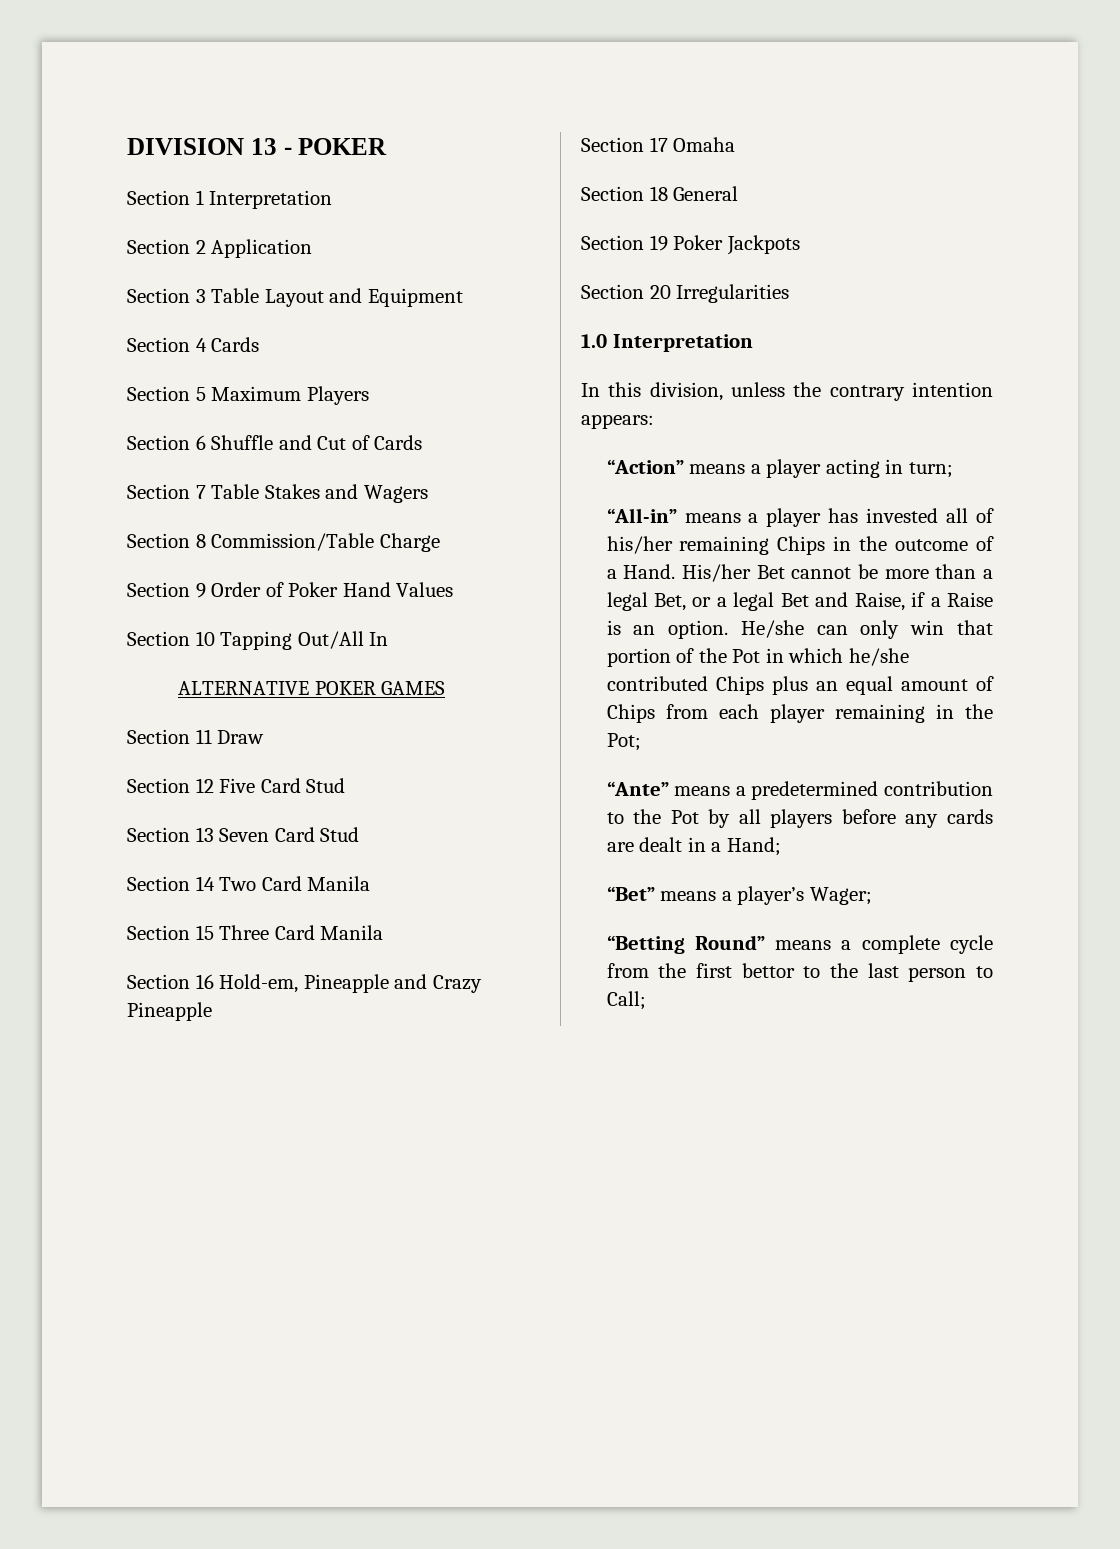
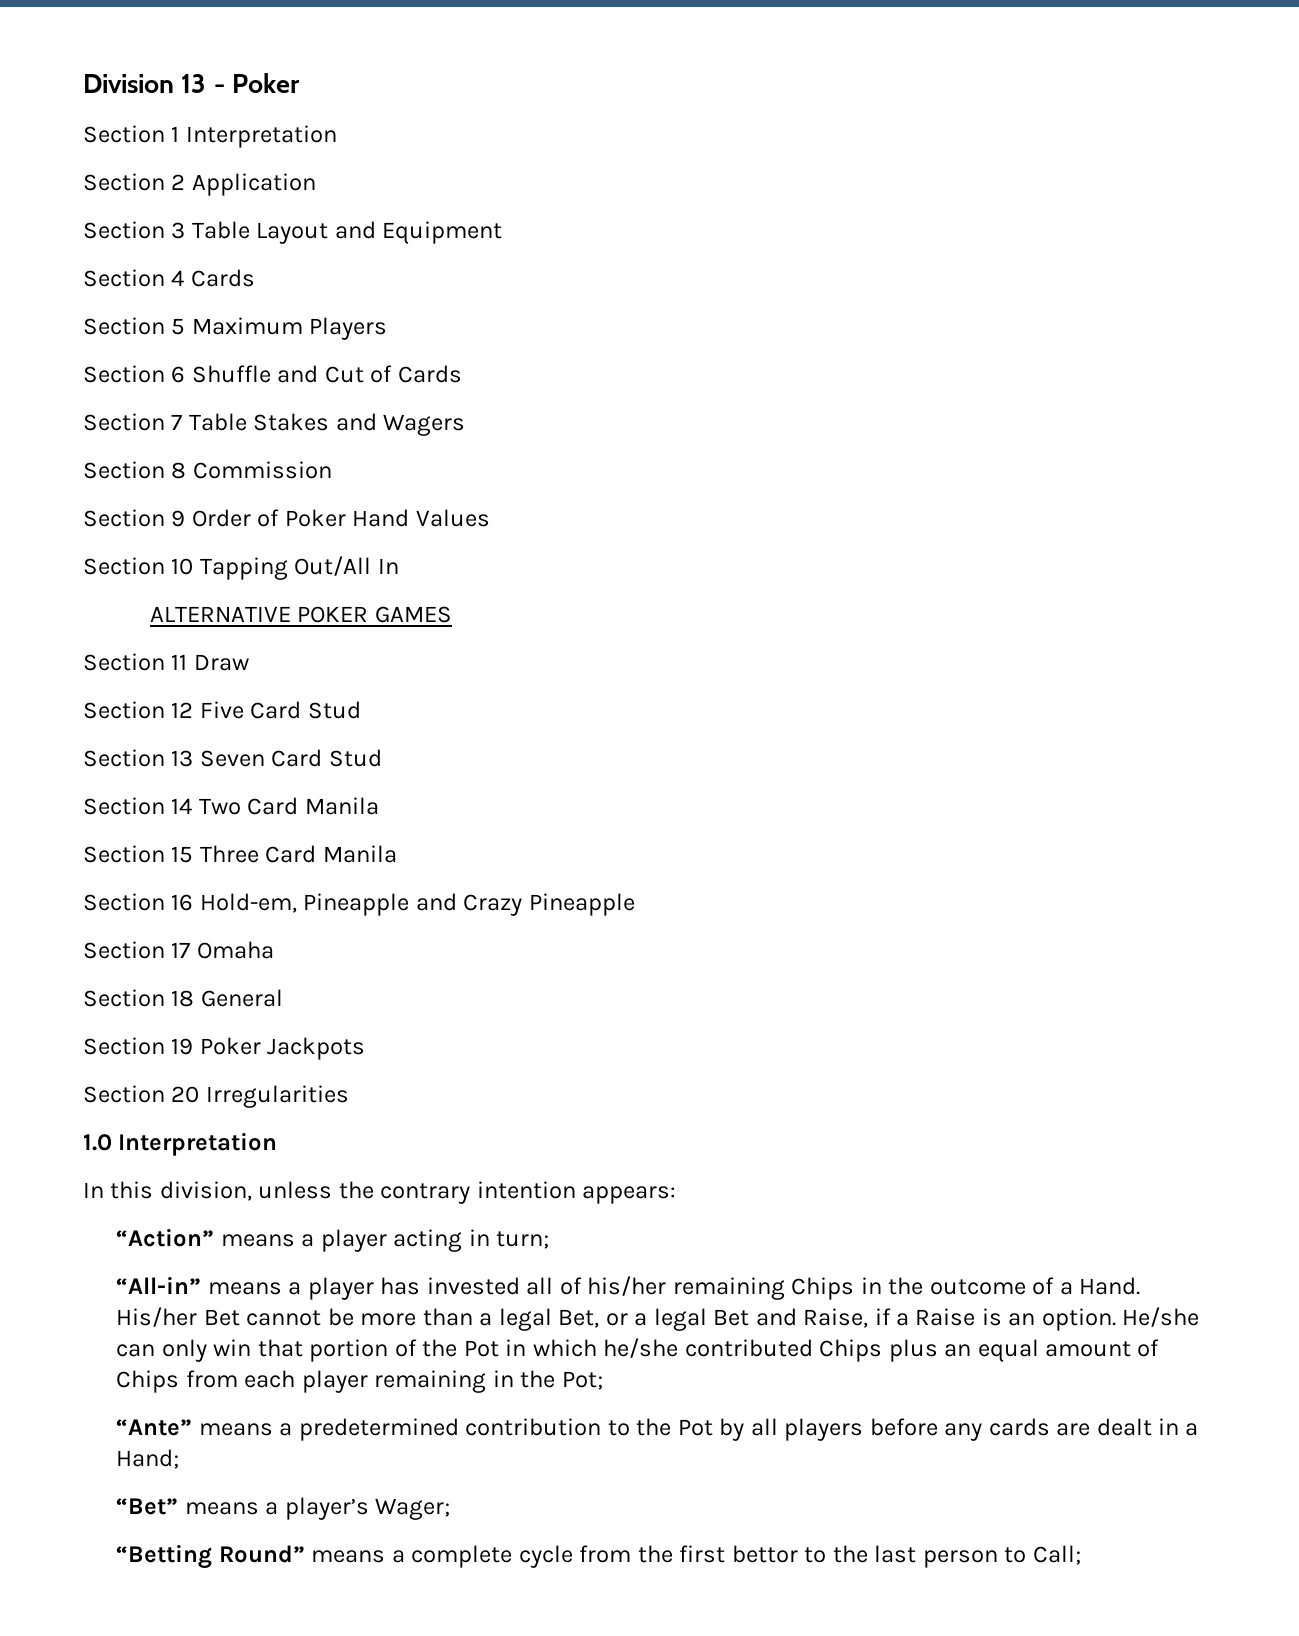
- DIVISION 13 - POKER
+ Division 13 - Poker
- Section 8 Commission/Table Charge
+ Section 8 Commission

